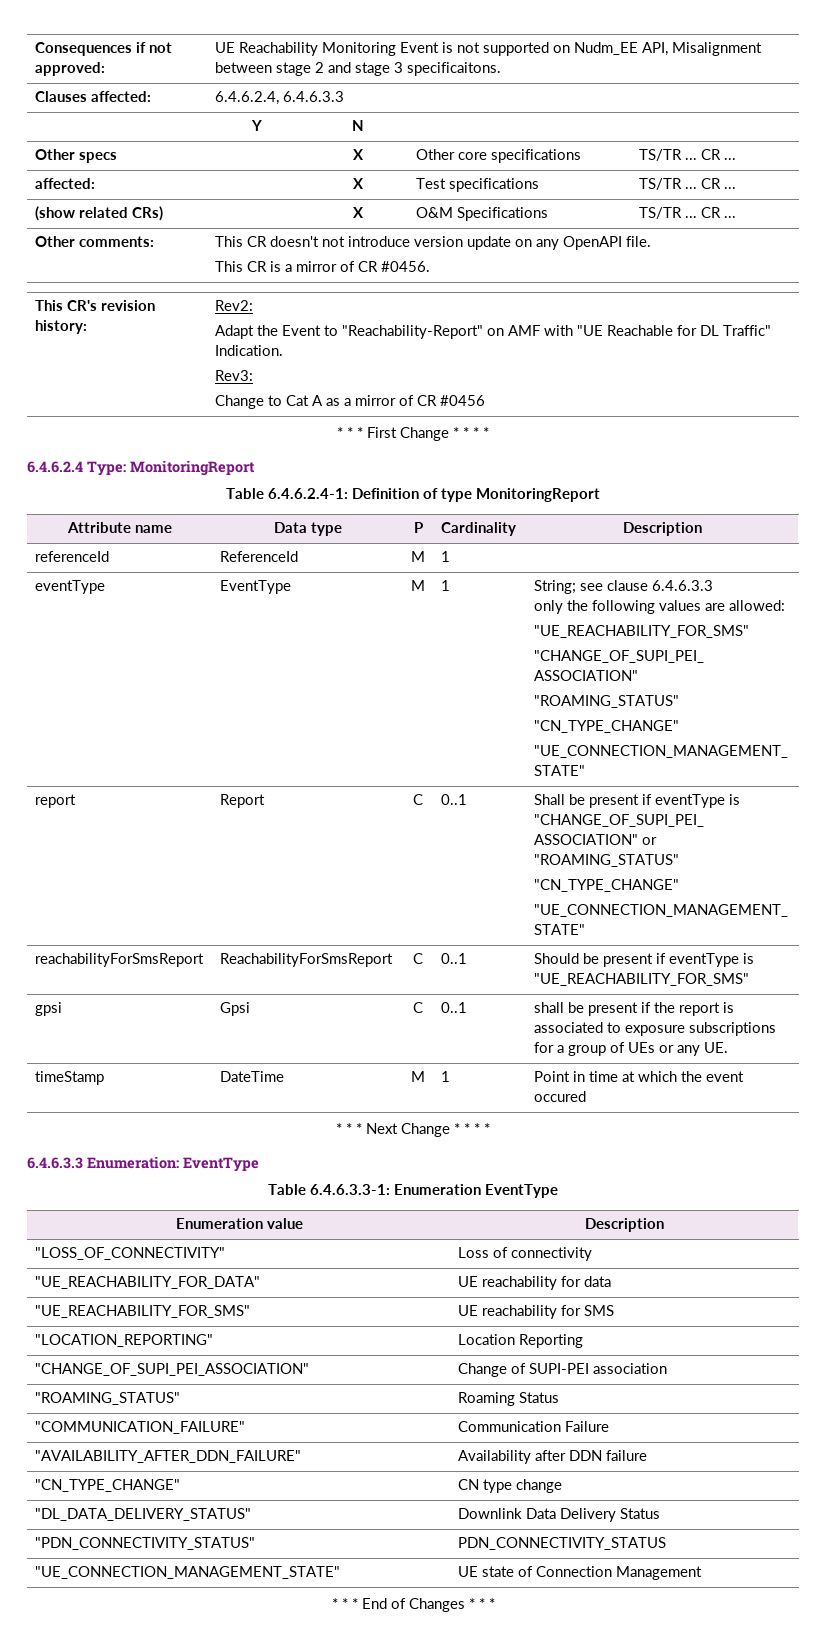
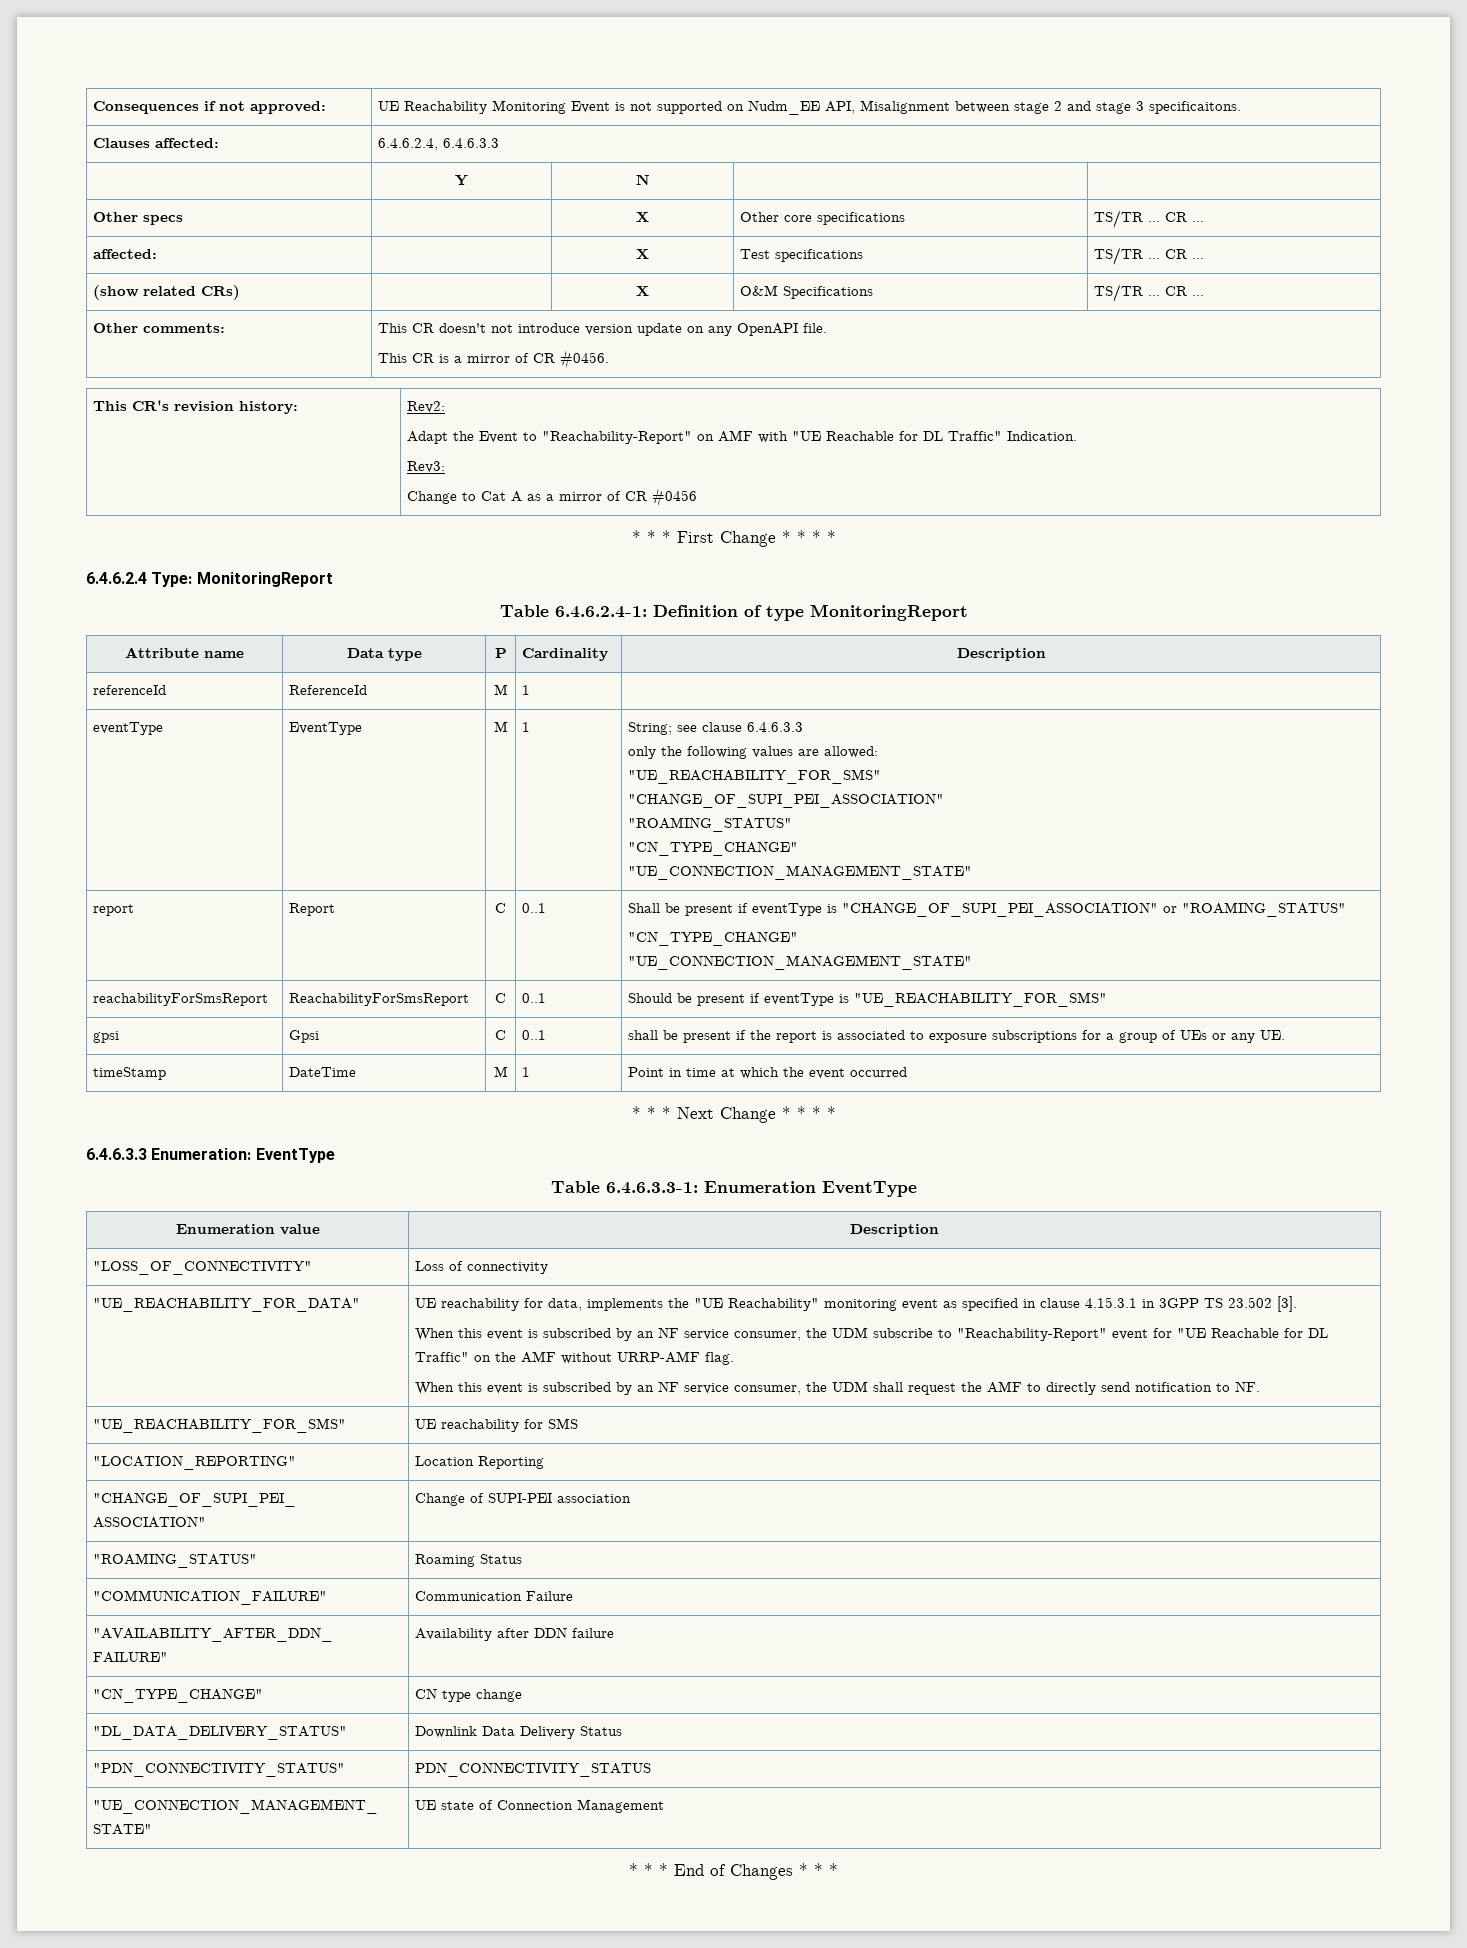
- timeStamp | DateTime | M | 1 | Point in time at which the event occured
+ timeStamp | DateTime | M | 1 | Point in time at which the event occurred
- UE reachability for data
+ UE reachability for data, implements the "UE Reachability" monitoring event as specified in clause 4.15.3.1 in 3GPP TS 23.502 [3].
+ When this event is subscribed by an NF service consumer, the UDM subscribe to "Reachability-Report" event for "UE Reachable for DL Traffic" on the AMF without URRP-AMF flag.
+ When this event is subscribed by an NF service consumer, the UDM shall request the AMF to directly send notification to NF.

